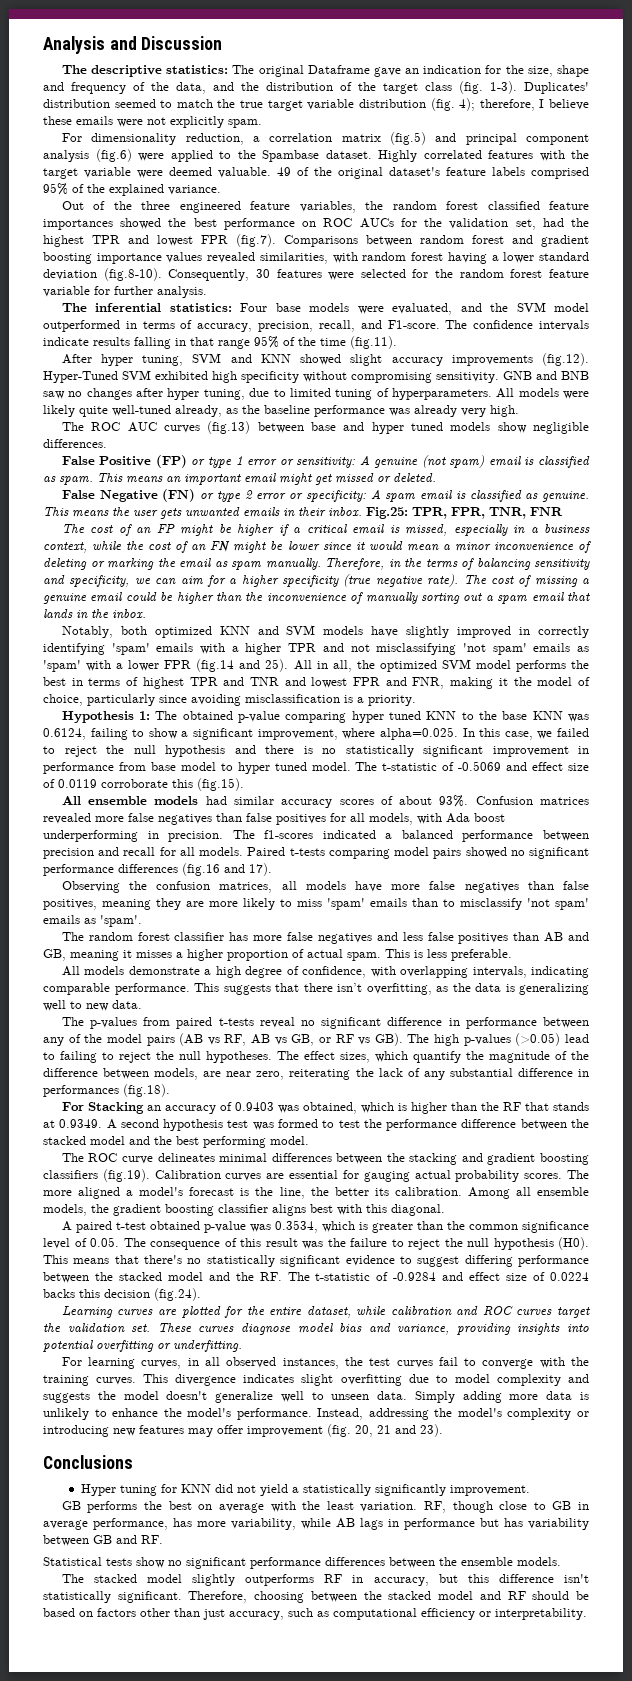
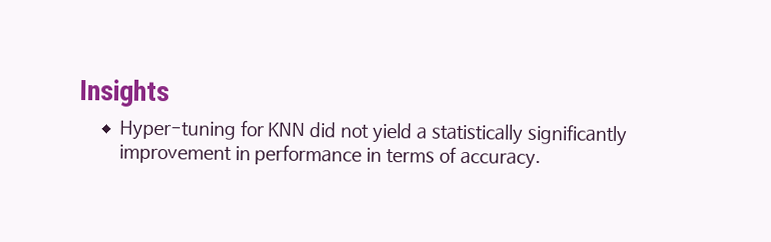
- Analysis and Discussion
- The descriptive statistics: The original Dataframe gave an indication for the size, shape and frequency of the data, and the distribution of the target class (fig. 1-3). Duplicates' distribution seemed to match the true target variable distribution (fig. 4); therefore, I believe these emails were not explicitly spam.
- For dimensionality reduction, a correlation matrix (fig.5) and principal component analysis (fig.6) were applied to the Spambase dataset. Highly correlated features with the target variable were deemed valuable. 49 of the original dataset's feature labels comprised 95% of the explained variance.
- Out of the three engineered feature variables, the random forest classified feature importances showed the best performance on ROC AUCs for the validation set, had the highest TPR and lowest FPR (fig.7). Comparisons between random forest and gradient boosting importance values revealed similarities, with random forest having a lower standard deviation (fig.8-10). Consequently, 30 features were selected for the random forest feature variable for further analysis.
- The inferential statistics: Four base models were evaluated, and the SVM model outperformed in terms of accuracy, precision, recall, and F1-score. The confidence intervals indicate results falling in that range 95% of the time (fig.11).
- After hyper tuning, SVM and KNN showed slight accuracy improvements (fig.12). Hyper-Tuned SVM exhibited high specificity without compromising sensitivity. GNB and BNB saw no changes after hyper tuning, due to limited tuning of hyperparameters. All models were likely quite well-tuned already, as the baseline performance was already very high.
- The ROC AUC curves (fig.13) between base and hyper tuned models show negligible differences.
- False Positive (FP) or type 1 error or sensitivity: A genuine (not spam) email is classified as spam. This means an important email might get missed or deleted.
- False Negative (FN) or type 2 error or specificity: A spam email is classified as genuine. This means the user gets unwanted emails in their inbox. Fig.25: TPR, FPR, TNR, FNR
- The cost of an FP might be higher if a critical email is missed, especially in a business context, while the cost of an FN might be lower since it would mean a minor inconvenience of deleting or marking the email as spam manually. Therefore, in the terms of balancing sensitivity and specificity, we can aim for a higher specificity (true negative rate). The cost of missing a genuine email could be higher than the inconvenience of manually sorting out a spam email that lands in the inbox.
- Notably, both optimized KNN and SVM models have slightly improved in correctly identifying 'spam' emails with a higher TPR and not misclassifying 'not spam' emails as 'spam' with a lower FPR (fig.14 and 25). All in all, the optimized SVM model performs the best in terms of highest TPR and TNR and lowest FPR and FNR, making it the model of choice, particularly since avoiding misclassification is a priority.
- Hypothesis 1: The obtained p-value comparing hyper tuned KNN to the base KNN was 0.6124, failing to show a significant improvement, where alpha=0.025. In this case, we failed to reject the null hypothesis and there is no statistically significant improvement in performance from base model to hyper tuned model. The t-statistic of -0.5069 and effect size of 0.0119 corroborate this (fig.15).
- All ensemble models had similar accuracy scores of about 93%. Confusion matrices revealed more false negatives than false positives for all models, with Ada boost underperforming in precision. The f1-scores indicated a balanced performance between precision and recall for all models. Paired t-tests comparing model pairs showed no significant performance differences (fig.16 and 17).
- Observing the confusion matrices, all models have more false negatives than false positives, meaning they are more likely to miss 'spam' emails than to misclassify 'not spam' emails as 'spam'.
- The random forest classifier has more false negatives and less false positives than AB and GB, meaning it misses a higher proportion of actual spam. This is less preferable.
- All models demonstrate a high degree of confidence, with overlapping intervals, indicating comparable performance. This suggests that there isn’t overfitting, as the data is generalizing well to new data.
- The p-values from paired t-tests reveal no significant difference in performance between any of the model pairs (AB vs RF, AB vs GB, or RF vs GB). The high p-values (>0.05) lead to failing to reject the null hypotheses. The effect sizes, which quantify the magnitude of the difference between models, are near zero, reiterating the lack of any substantial difference in performances (fig.18).
- For Stacking an accuracy of 0.9403 was obtained, which is higher than the RF that stands at 0.9349. A second hypothesis test was formed to test the performance difference between the stacked model and the best performing model.
- The ROC curve delineates minimal differences between the stacking and gradient boosting classifiers (fig.19). Calibration curves are essential for gauging actual probability scores. The more aligned a model's forecast is the line, the better its calibration. Among all ensemble models, the gradient boosting classifier aligns best with this diagonal.
- A paired t-test obtained p-value was 0.3534, which is greater than the common significance level of 0.05. The consequence of this result was the failure to reject the null hypothesis (H0). This means that there's no statistically significant evidence to suggest differing performance between the stacked model and the RF. The t-statistic of -0.9284 and effect size of 0.0224 backs this decision (fig.24).
- Learning curves are plotted for the entire dataset, while calibration and ROC curves target the validation set. These curves diagnose model bias and variance, providing insights into potential overfitting or underfitting.
- For learning curves, in all observed instances, the test curves fail to converge with the training curves. This divergence indicates slight overfitting due to model complexity and suggests the model doesn't generalize well to unseen data. Simply adding more data is unlikely to enhance the model's performance. Instead, addressing the model's complexity or introducing new features may offer improvement (fig. 20, 21 and 23).
- Conclusions
- Hyper tuning for KNN did not yield a statistically significantly improvement.
- GB performs the best on average with the least variation. RF, though close to GB in average performance, has more variability, while AB lags in performance but has variability between GB and RF.
- Statistical tests show no significant performance differences between the ensemble models.
- The stacked model slightly outperforms RF in accuracy, but this difference isn't statistically significant. Therefore, choosing between the stacked model and RF should be based on factors other than just accuracy, such as computational efficiency or interpretability.
+ Insights
+ Hyper-tuning for KNN did not yield a statistically significantly improvement in performance in terms of accuracy.

